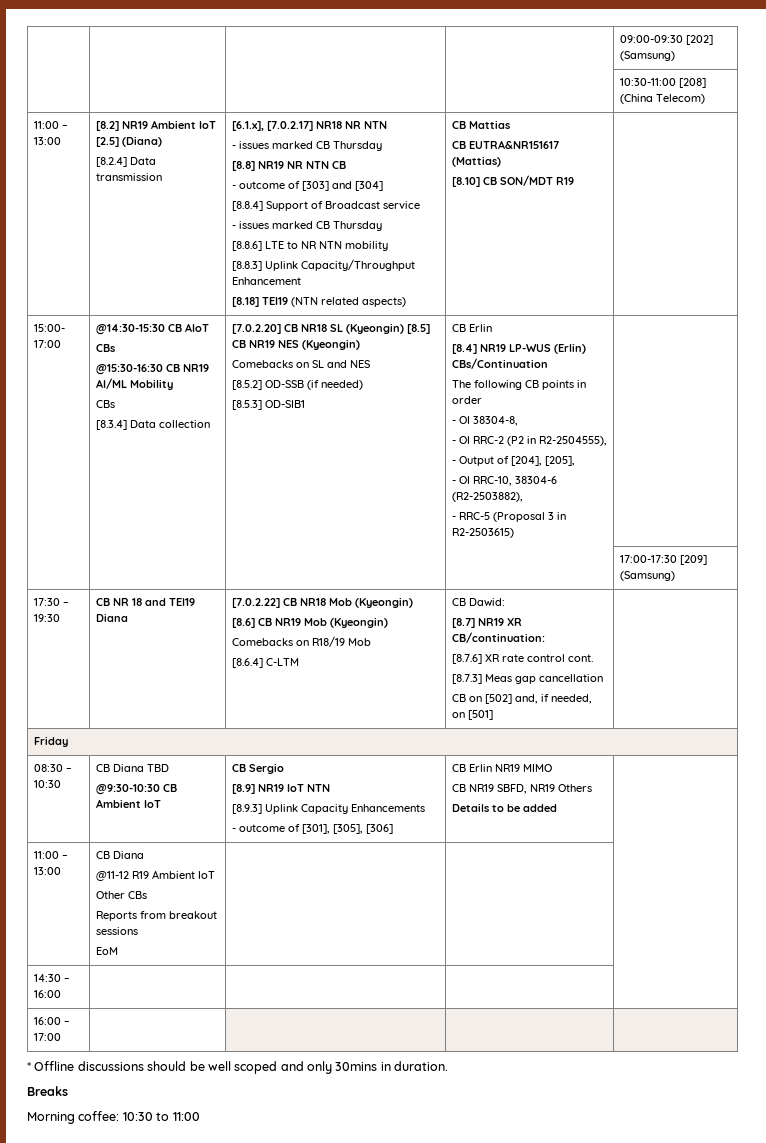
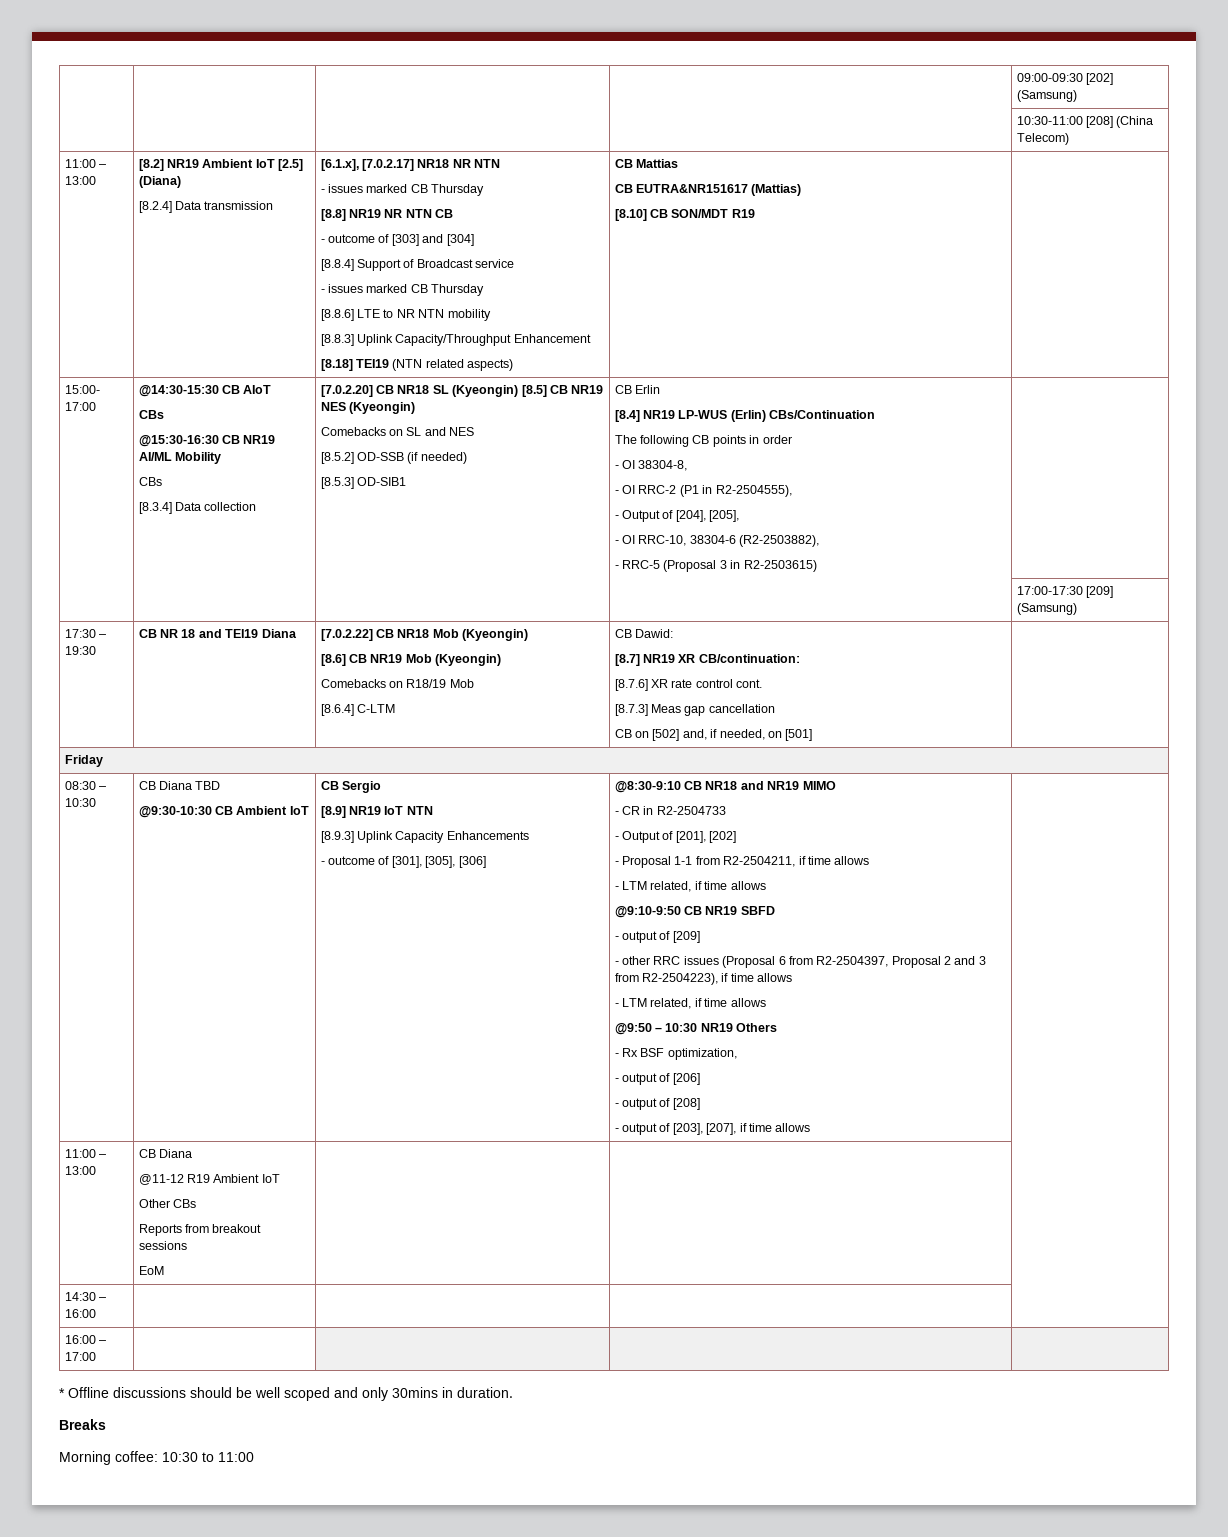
- - OI RRC-2 (P2 in R2-2504555),
+ - OI RRC-2 (P1 in R2-2504555),
- CB Erlin NR19 MIMO
- CB NR19 SBFD, NR19 Others
- Details to be added
+ @8:30-9:10 CB NR18 and NR19 MIMO
+ - CR in R2-2504733
+ - Output of [201], [202]
+ - Proposal 1-1 from R2-2504211, if time allows
+ - LTM related, if time allows
+ @9:10-9:50 CB NR19 SBFD
+ - output of [209]
+ - other RRC issues (Proposal 6 from R2-2504397, Proposal 2 and 3 from R2-2504223), if time allows
+ - LTM related, if time allows
+ @9:50 – 10:30 NR19 Others
+ - Rx BSF optimization,
+ - output of [206]
+ - output of [208]
+ - output of [203], [207], if time allows

